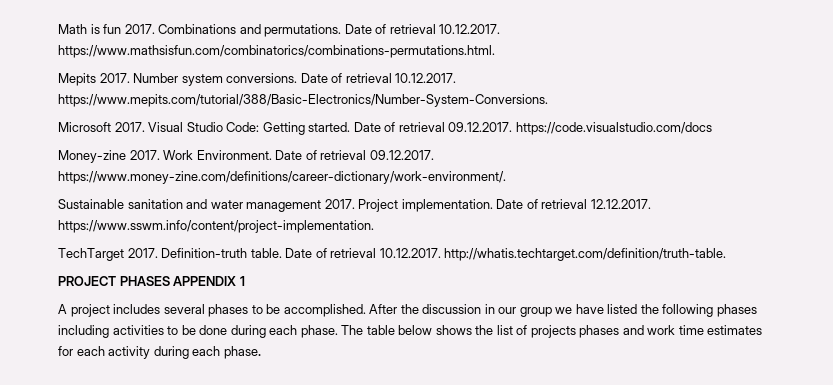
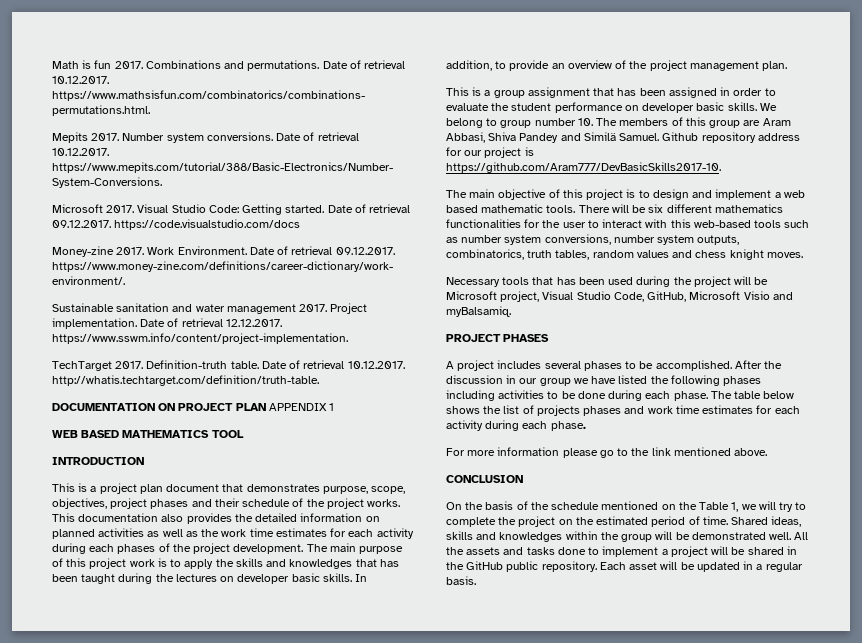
+ DOCUMENTATION ON PROJECT PLAN APPENDIX 1
+ WEB BASED MATHEMATICS TOOL
+ INTRODUCTION
+ This is a project plan document that demonstrates purpose, scope, objectives, project phases and their schedule of the project works. This documentation also provides the detailed information on planned activities as well as the work time estimates for each activity during each phases of the project development. The main purpose of this project work is to apply the skills and knowledges that has been taught during the lectures on developer basic skills. In addition, to provide an overview of the project management plan.
+ This is a group assignment that has been assigned in order to evaluate the student performance on developer basic skills. We belong to group number 10. The members of this group are Aram Abbasi, Shiva Pandey and Similä Samuel. Github repository address for our project is https://github.com/Aram777/DevBasicSkills2017-10.
+ The main objective of this project is to design and implement a web based mathematic tools. There will be six different mathematics functionalities for the user to interact with this web-based tools such as number system conversions, number system outputs, combinatorics, truth tables, random values and chess knight moves.
+ Necessary tools that has been used during the project will be Microsoft project, Visual Studio Code, GitHub, Microsoft Visio and myBalsamiq.
- PROJECT PHASES APPENDIX 1
+ PROJECT PHASES
+ For more information please go to the link mentioned above.
+ CONCLUSION
+ On the basis of the schedule mentioned on the Table 1, we will try to complete the project on the estimated period of time. Shared ideas, skills and knowledges within the group will be demonstrated well. All the assets and tasks done to implement a project will be shared in the GitHub public repository. Each asset will be updated in a regular basis.

